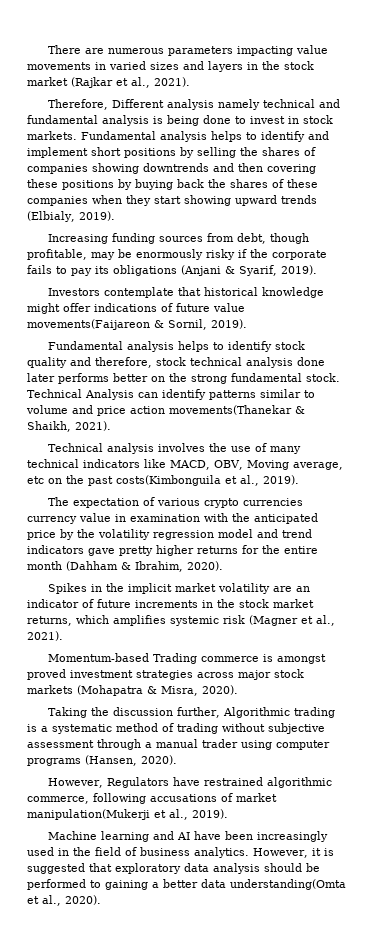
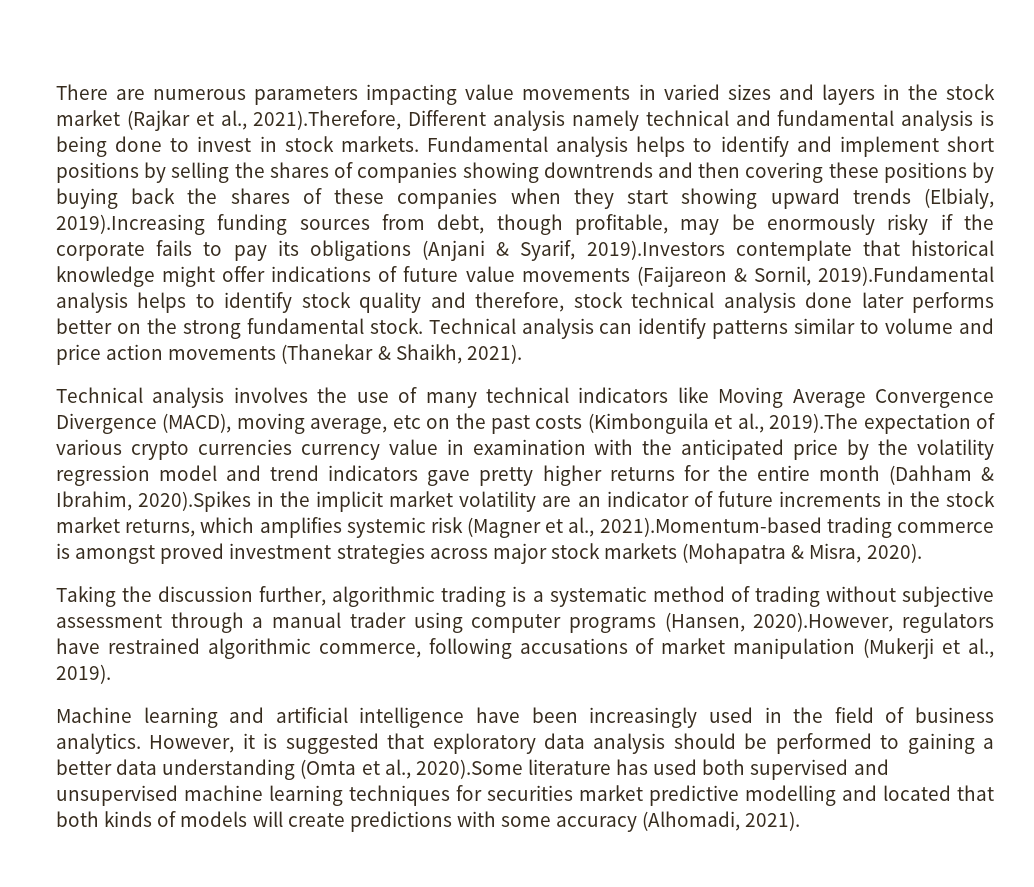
- There are numerous parameters impacting value movements in varied sizes and layers in the stock market (Rajkar et al., 2021).
- Therefore, Different analysis namely technical and fundamental analysis is being done to invest in stock markets.
+ There are numerous parameters impacting value movements in varied sizes and layers in the stock market (Rajkar et al., 2021).Therefore, Different analysis namely technical and fundamental analysis is being done to invest in stock markets.
- Fundamental analysis helps to identify and implement short positions by selling the shares of companies showing downtrends and then covering these positions by buying back the shares of these companies when they start showing upward trends (Elbialy, 2019).
- Increasing funding sources from debt, though profitable, may be enormously risky if the corporate fails to pay its obligations (Anjani & Syarif, 2019).
- Investors contemplate that historical knowledge might offer indications of future value movements(Faijareon & Sornil, 2019).
- Fundamental analysis helps to identify stock quality and therefore, stock technical analysis done later performs better on the strong fundamental stock.
+ Fundamental analysis helps to identify and implement short positions by selling the shares of companies showing downtrends and then covering these positions by buying back the shares of these companies when they start showing upward trends (Elbialy, 2019).Increasing funding sources from debt, though profitable, may be enormously risky if the corporate fails to pay its obligations (Anjani & Syarif, 2019).Investors contemplate that historical knowledge might offer indications of future value movements (Faijareon & Sornil, 2019).Fundamental analysis helps to identify stock quality and therefore, stock technical analysis done later performs better on the strong fundamental stock.
- Technical Analysis can identify patterns similar to volume and price action movements(Thanekar & Shaikh, 2021).
+ Technical analysis can identify patterns similar to volume and price action movements (Thanekar & Shaikh, 2021).
- Technical analysis involves the use of many technical indicators like MACD, OBV, Moving average, etc on the past costs(Kimbonguila et al., 2019).
- The expectation of various crypto currencies currency value in examination with the anticipated price by the volatility regression model and trend indicators gave pretty higher returns for the entire month (Dahham & Ibrahim, 2020).
- Spikes in the implicit market volatility are an indicator of future increments in the stock market returns, which amplifies systemic risk (Magner et al., 2021).
- Momentum-based Trading commerce is amongst proved investment strategies across major stock markets (Mohapatra & Misra, 2020).
+ Technical analysis involves the use of many technical indicators like Moving Average Convergence Divergence (MACD), moving average, etc on the past costs (Kimbonguila et al., 2019).The expectation of various crypto currencies currency value in examination with the anticipated price by the volatility regression model and trend indicators gave pretty higher returns for the entire month (Dahham & Ibrahim, 2020).Spikes in the implicit market volatility are an indicator of future increments in the stock market returns, which amplifies systemic risk (Magner et al., 2021).Momentum-based trading commerce is amongst proved investment strategies across major stock markets (Mohapatra & Misra, 2020).
- Taking the discussion further, Algorithmic trading is a systematic method of trading without subjective assessment through a manual trader using computer programs (Hansen, 2020).
- However, Regulators have restrained algorithmic commerce, following accusations of market manipulation(Mukerji et al., 2019).
+ Taking the discussion further, algorithmic trading is a systematic method of trading without subjective assessment through a manual trader using computer programs (Hansen, 2020).However, regulators have restrained algorithmic commerce, following accusations of market manipulation (Mukerji et al., 2019).
- Machine learning and AI have been increasingly used in the field of business analytics.
+ Machine learning and artificial intelligence have been increasingly used in the field of business analytics.
- However, it is suggested that exploratory data analysis should be performed to gaining a better data understanding(Omta et al., 2020).
+ However, it is suggested that exploratory data analysis should be performed to gaining a better data understanding (Omta et al., 2020).Some literature has used both supervised and unsupervised machine learning techniques for securities market predictive modelling and located that both kinds of models will create predictions with some accuracy (Alhomadi, 2021).

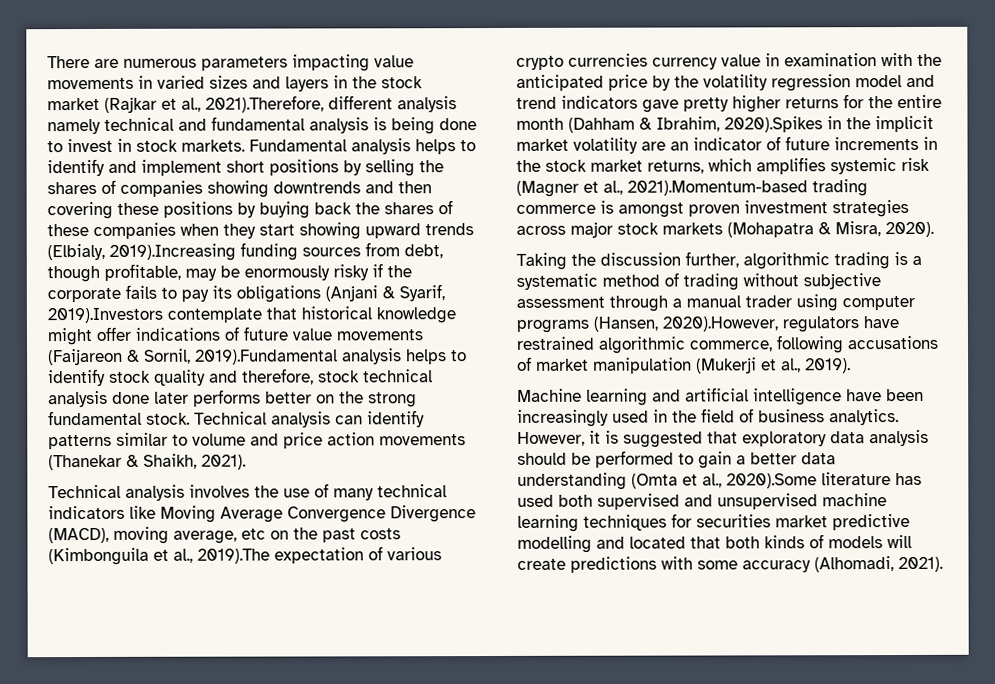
- There are numerous parameters impacting value movements in varied sizes and layers in the stock market (Rajkar et al., 2021).Therefore, Different analysis namely technical and fundamental analysis is being done to invest in stock markets.
+ There are numerous parameters impacting value movements in varied sizes and layers in the stock market (Rajkar et al., 2021).Therefore, different analysis namely technical and fundamental analysis is being done to invest in stock markets.
- Technical analysis involves the use of many technical indicators like Moving Average Convergence Divergence (MACD), moving average, etc on the past costs (Kimbonguila et al., 2019).The expectation of various crypto currencies currency value in examination with the anticipated price by the volatility regression model and trend indicators gave pretty higher returns for the entire month (Dahham & Ibrahim, 2020).Spikes in the implicit market volatility are an indicator of future increments in the stock market returns, which amplifies systemic risk (Magner et al., 2021).Momentum-based trading commerce is amongst proved investment strategies across major stock markets (Mohapatra & Misra, 2020).
+ Technical analysis involves the use of many technical indicators like Moving Average Convergence Divergence (MACD), moving average, etc on the past costs (Kimbonguila et al., 2019).The expectation of various crypto currencies currency value in examination with the anticipated price by the volatility regression model and trend indicators gave pretty higher returns for the entire month (Dahham & Ibrahim, 2020).Spikes in the implicit market volatility are an indicator of future increments in the stock market returns, which amplifies systemic risk (Magner et al., 2021).Momentum-based trading commerce is amongst proven investment strategies across major stock markets (Mohapatra & Misra, 2020).
- However, it is suggested that exploratory data analysis should be performed to gaining a better data understanding (Omta et al., 2020).Some literature has used both supervised and unsupervised machine learning techniques for securities market predictive modelling and located that both kinds of models will create predictions with some accuracy (Alhomadi, 2021).
+ However, it is suggested that exploratory data analysis should be performed to gain a better data understanding (Omta et al., 2020).Some literature has used both supervised and unsupervised machine learning techniques for securities market predictive modelling and located that both kinds of models will create predictions with some accuracy (Alhomadi, 2021).

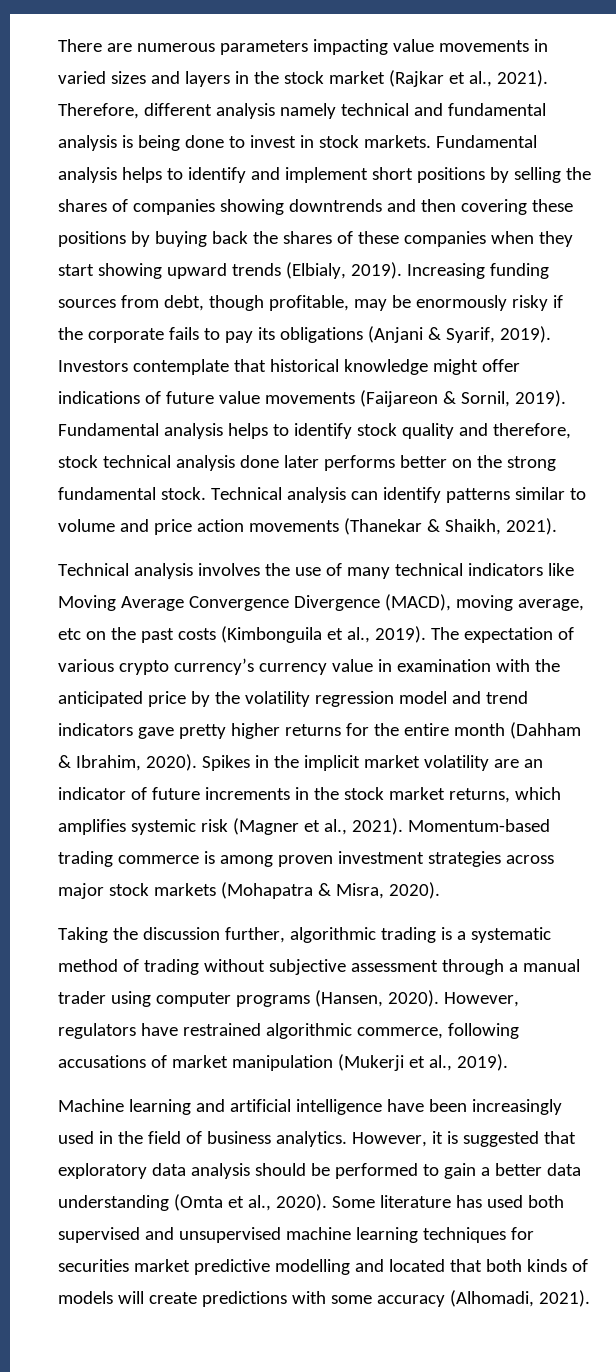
- There are numerous parameters impacting value movements in varied sizes and layers in the stock market (Rajkar et al., 2021).Therefore, different analysis namely technical and fundamental analysis is being done to invest in stock markets.
+ There are numerous parameters impacting value movements in varied sizes and layers in the stock market (Rajkar et al., 2021). Therefore, different analysis namely technical and fundamental analysis is being done to invest in stock markets.
- Fundamental analysis helps to identify and implement short positions by selling the shares of companies showing downtrends and then covering these positions by buying back the shares of these companies when they start showing upward trends (Elbialy, 2019).Increasing funding sources from debt, though profitable, may be enormously risky if the corporate fails to pay its obligations (Anjani & Syarif, 2019).Investors contemplate that historical knowledge might offer indications of future value movements (Faijareon & Sornil, 2019).Fundamental analysis helps to identify stock quality and therefore, stock technical analysis done later performs better on the strong fundamental stock.
+ Fundamental analysis helps to identify and implement short positions by selling the shares of companies showing downtrends and then covering these positions by buying back the shares of these companies when they start showing upward trends (Elbialy, 2019). Increasing funding sources from debt, though profitable, may be enormously risky if the corporate fails to pay its obligations (Anjani & Syarif, 2019). Investors contemplate that historical knowledge might offer indications of future value movements (Faijareon & Sornil, 2019). Fundamental analysis helps to identify stock quality and therefore, stock technical analysis done later performs better on the strong fundamental stock.
- Technical analysis involves the use of many technical indicators like Moving Average Convergence Divergence (MACD), moving average, etc on the past costs (Kimbonguila et al., 2019).The expectation of various crypto currencies currency value in examination with the anticipated price by the volatility regression model and trend indicators gave pretty higher returns for the entire month (Dahham & Ibrahim, 2020).Spikes in the implicit market volatility are an indicator of future increments in the stock market returns, which amplifies systemic risk (Magner et al., 2021).Momentum-based trading commerce is amongst proven investment strategies across major stock markets (Mohapatra & Misra, 2020).
+ Technical analysis involves the use of many technical indicators like Moving Average Convergence Divergence (MACD), moving average, etc on the past costs (Kimbonguila et al., 2019). The expectation of various crypto currency’s currency value in examination with the anticipated price by the volatility regression model and trend indicators gave pretty higher returns for the entire month (Dahham & Ibrahim, 2020). Spikes in the implicit market volatility are an indicator of future increments in the stock market returns, which amplifies systemic risk (Magner et al., 2021). Momentum-based trading commerce is among proven investment strategies across major stock markets (Mohapatra & Misra, 2020).
- Taking the discussion further, algorithmic trading is a systematic method of trading without subjective assessment through a manual trader using computer programs (Hansen, 2020).However, regulators have restrained algorithmic commerce, following accusations of market manipulation (Mukerji et al., 2019).
+ Taking the discussion further, algorithmic trading is a systematic method of trading without subjective assessment through a manual trader using computer programs (Hansen, 2020). However, regulators have restrained algorithmic commerce, following accusations of market manipulation (Mukerji et al., 2019).
- However, it is suggested that exploratory data analysis should be performed to gain a better data understanding (Omta et al., 2020).Some literature has used both supervised and unsupervised machine learning techniques for securities market predictive modelling and located that both kinds of models will create predictions with some accuracy (Alhomadi, 2021).
+ However, it is suggested that exploratory data analysis should be performed to gain a better data understanding (Omta et al., 2020). Some literature has used both supervised and unsupervised machine learning techniques for securities market predictive modelling and located that both kinds of models will create predictions with some accuracy (Alhomadi, 2021).

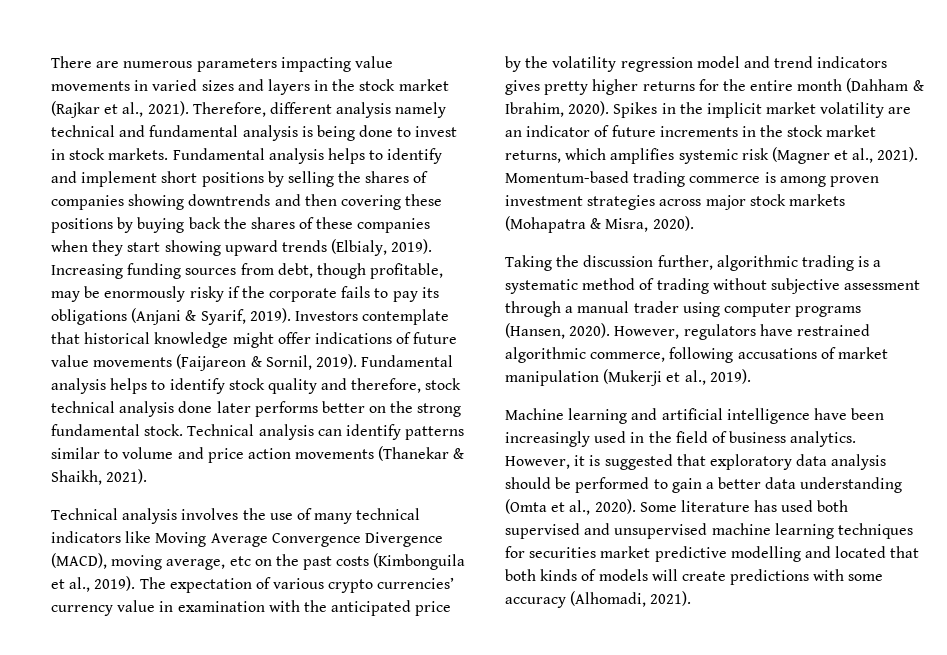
- The expectation of various crypto currency’s currency value in examination with the anticipated price by the volatility regression model and trend indicators gave pretty higher returns for the entire month (Dahham & Ibrahim, 2020).
+ The expectation of various crypto currencies’ currency value in examination with the anticipated price by the volatility regression model and trend indicators gives pretty higher returns for the entire month (Dahham & Ibrahim, 2020).

